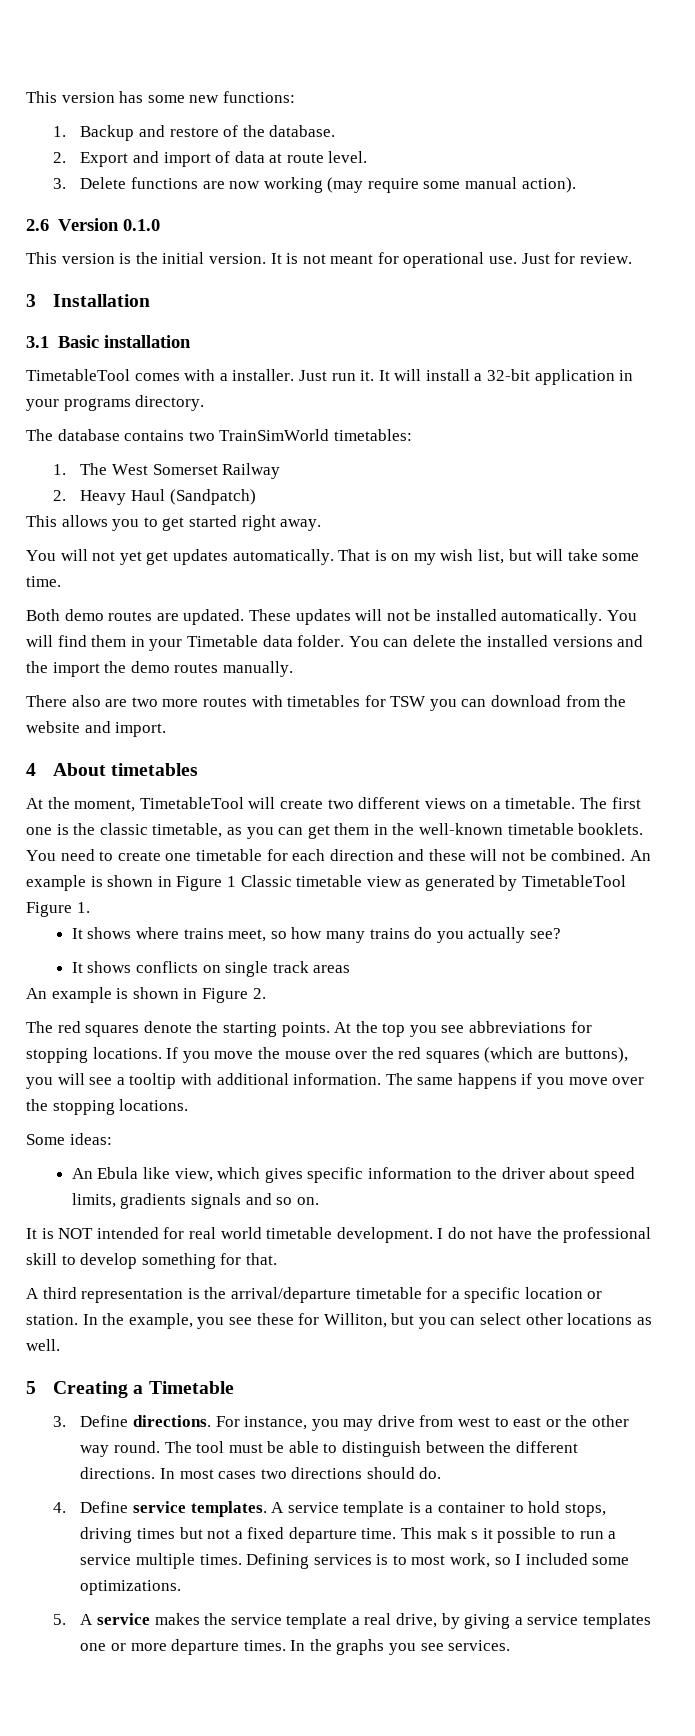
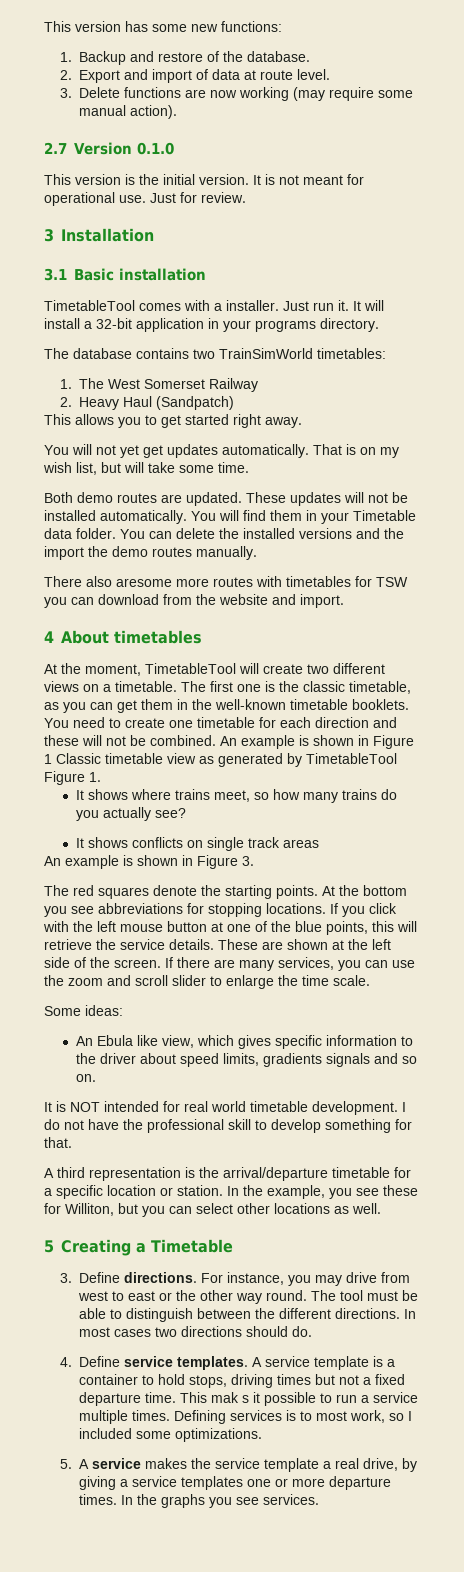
- 2.6 Version 0.1.0
+ 2.7 Version 0.1.0
- There also are two more routes with timetables for TSW you can download from the website and import.
+ There also aresome more routes with timetables for TSW you can download from the website and import.
- An example is shown in Figure 2.
+ An example is shown in Figure 3.
- At the top you see abbreviations for stopping locations.
+ At the bottom you see abbreviations for stopping locations.
- If you move the mouse over the red squares (which are buttons), you will see a tooltip with additional information. The same happens if you move over the stopping locations.
+ If you click with the left mouse button at one of the blue points, this will retrieve the service details. These are shown at the left side of the screen. If there are many services, you can use the zoom and scroll slider to enlarge the time scale.

